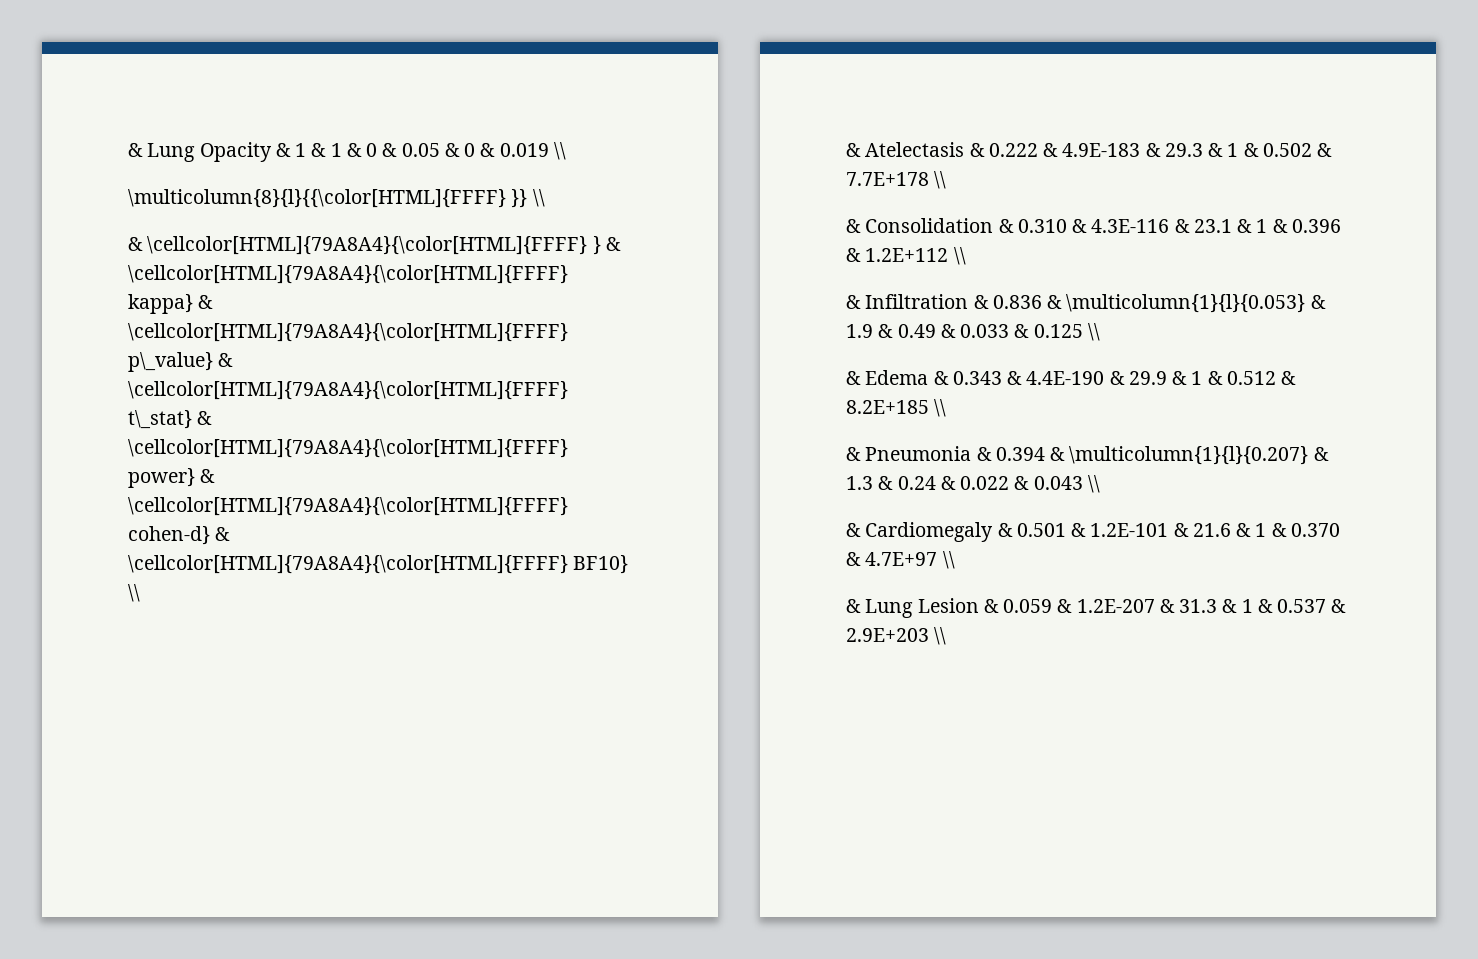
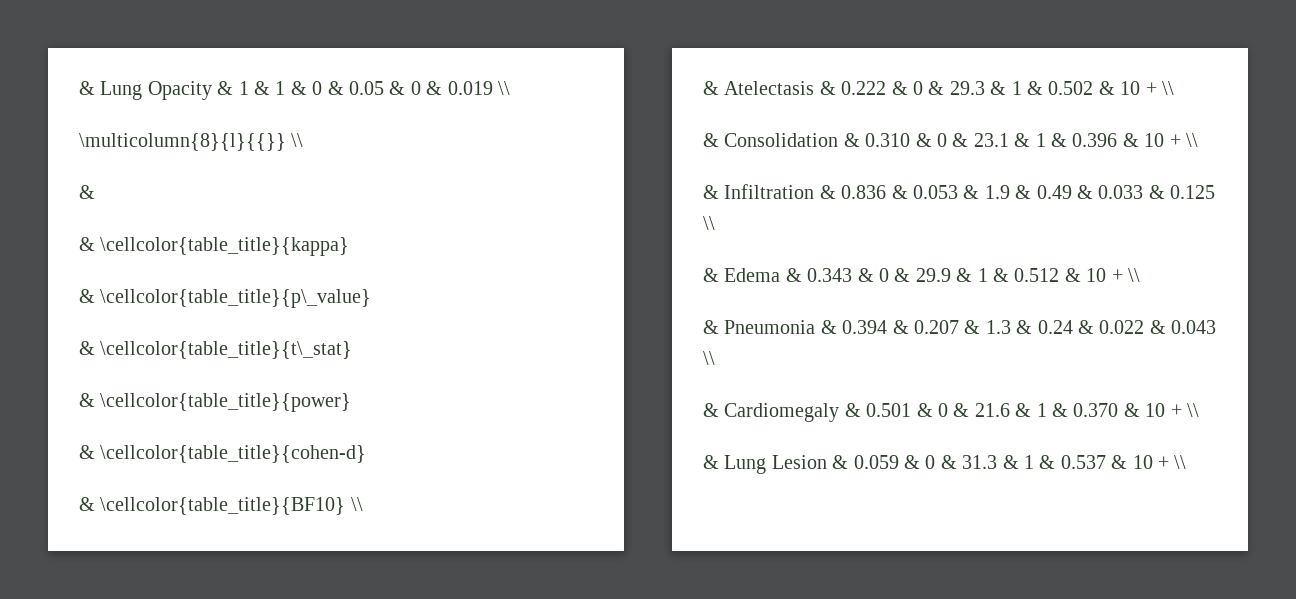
- \multicolumn{8}{l}{{\color[HTML]{FFFF} }} \\
- & \cellcolor[HTML]{79A8A4}{\color[HTML]{FFFF} } & \cellcolor[HTML]{79A8A4}{\color[HTML]{FFFF} kappa} & \cellcolor[HTML]{79A8A4}{\color[HTML]{FFFF} p\_value} & \cellcolor[HTML]{79A8A4}{\color[HTML]{FFFF} t\_stat} & \cellcolor[HTML]{79A8A4}{\color[HTML]{FFFF} power} & \cellcolor[HTML]{79A8A4}{\color[HTML]{FFFF} cohen-d} & \cellcolor[HTML]{79A8A4}{\color[HTML]{FFFF} BF10} \\
+ \multicolumn{8}{l}{{}} \\
+ &
+ & \cellcolor{table_title}{kappa}
+ & \cellcolor{table_title}{p\_value}
+ & \cellcolor{table_title}{t\_stat}
+ & \cellcolor{table_title}{power}
+ & \cellcolor{table_title}{cohen-d}
+ & \cellcolor{table_title}{BF10} \\
- & Atelectasis & 0.222 & 4.9E-183 & 29.3 & 1 & 0.502 & 7.7E+178 \\
+ & Atelectasis & 0.222 & 0 & 29.3 & 1 & 0.502 & 10 + \\
- & Consolidation & 0.310 & 4.3E-116 & 23.1 & 1 & 0.396 & 1.2E+112 \\
+ & Consolidation & 0.310 & 0 & 23.1 & 1 & 0.396 & 10 + \\
- & Infiltration & 0.836 & \multicolumn{1}{l}{0.053} & 1.9 & 0.49 & 0.033 & 0.125 \\
+ & Infiltration & 0.836 & 0.053 & 1.9 & 0.49 & 0.033 & 0.125 \\
- & Edema & 0.343 & 4.4E-190 & 29.9 & 1 & 0.512 & 8.2E+185 \\
+ & Edema & 0.343 & 0 & 29.9 & 1 & 0.512 & 10 + \\
- & Pneumonia & 0.394 & \multicolumn{1}{l}{0.207} & 1.3 & 0.24 & 0.022 & 0.043 \\
+ & Pneumonia & 0.394 & 0.207 & 1.3 & 0.24 & 0.022 & 0.043 \\
- & Cardiomegaly & 0.501 & 1.2E-101 & 21.6 & 1 & 0.370 & 4.7E+97 \\
+ & Cardiomegaly & 0.501 & 0 & 21.6 & 1 & 0.370 & 10 + \\
- & Lung Lesion & 0.059 & 1.2E-207 & 31.3 & 1 & 0.537 & 2.9E+203 \\
+ & Lung Lesion & 0.059 & 0 & 31.3 & 1 & 0.537 & 10 + \\

